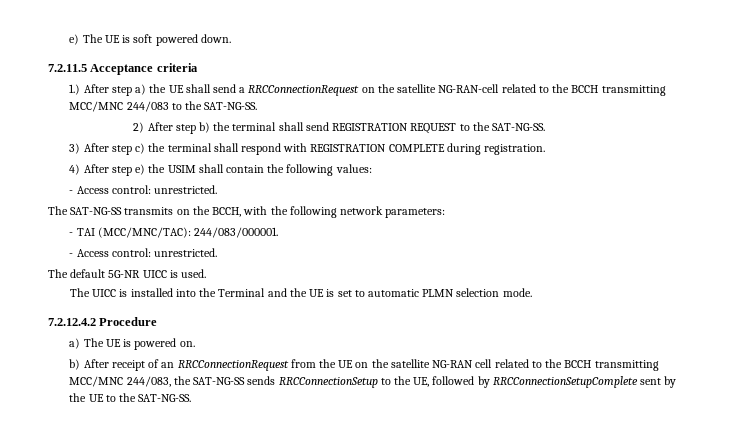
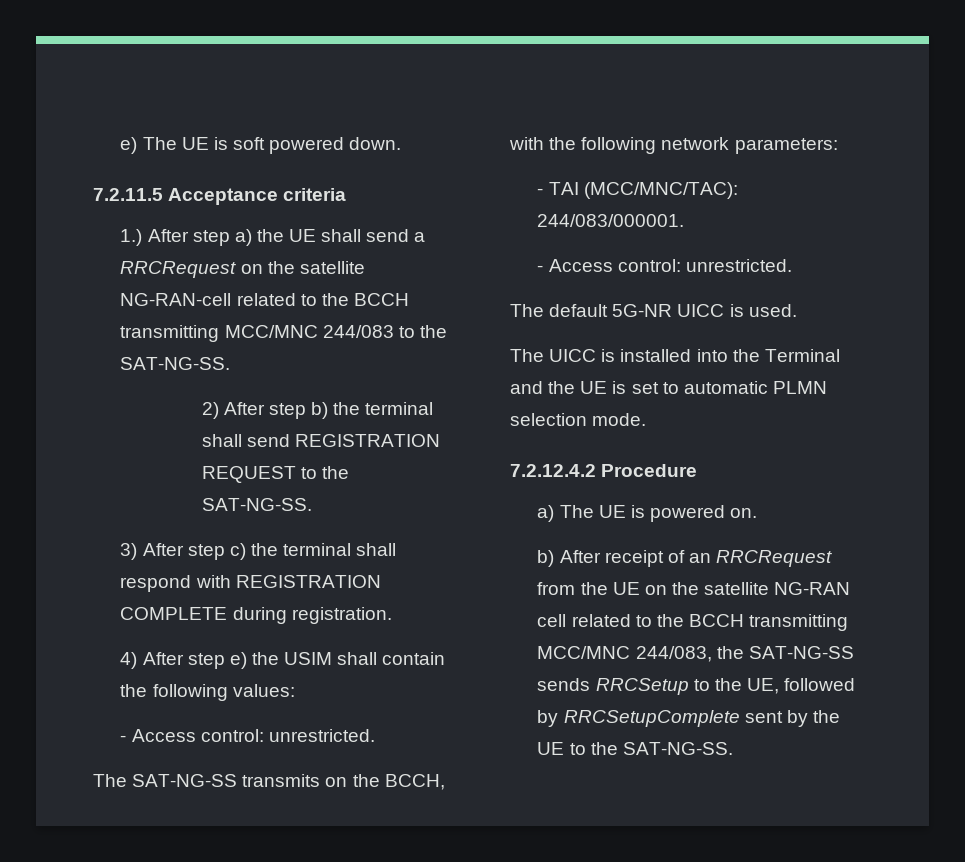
- 1.) After step a) the UE shall send a RRCConnectionRequest on the satellite NG-RAN-cell related to the BCCH transmitting MCC/MNC 244/083 to the SAT-NG-SS.
+ 1.) After step a) the UE shall send a RRCRequest on the satellite NG-RAN-cell related to the BCCH transmitting MCC/MNC 244/083 to the SAT-NG-SS.
- b) After receipt of an RRCConnectionRequest from the UE on the satellite NG-RAN cell related to the BCCH transmitting MCC/MNC 244/083, the SAT-NG-SS sends RRCConnectionSetup to the UE, followed by RRCConnectionSetupComplete sent by the UE to the SAT-NG-SS.
+ b) After receipt of an RRCRequest from the UE on the satellite NG-RAN cell related to the BCCH transmitting MCC/MNC 244/083, the SAT-NG-SS sends RRCSetup to the UE, followed by RRCSetupComplete sent by the UE to the SAT-NG-SS.

